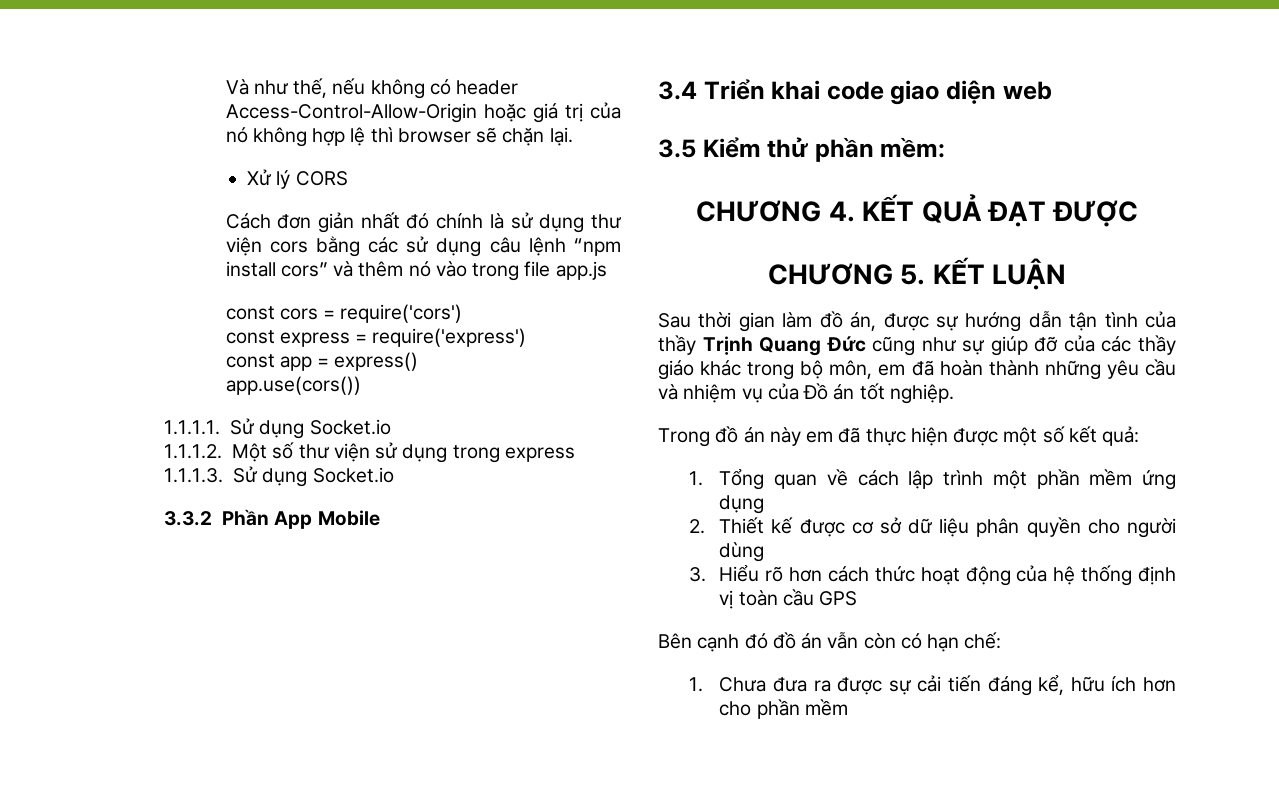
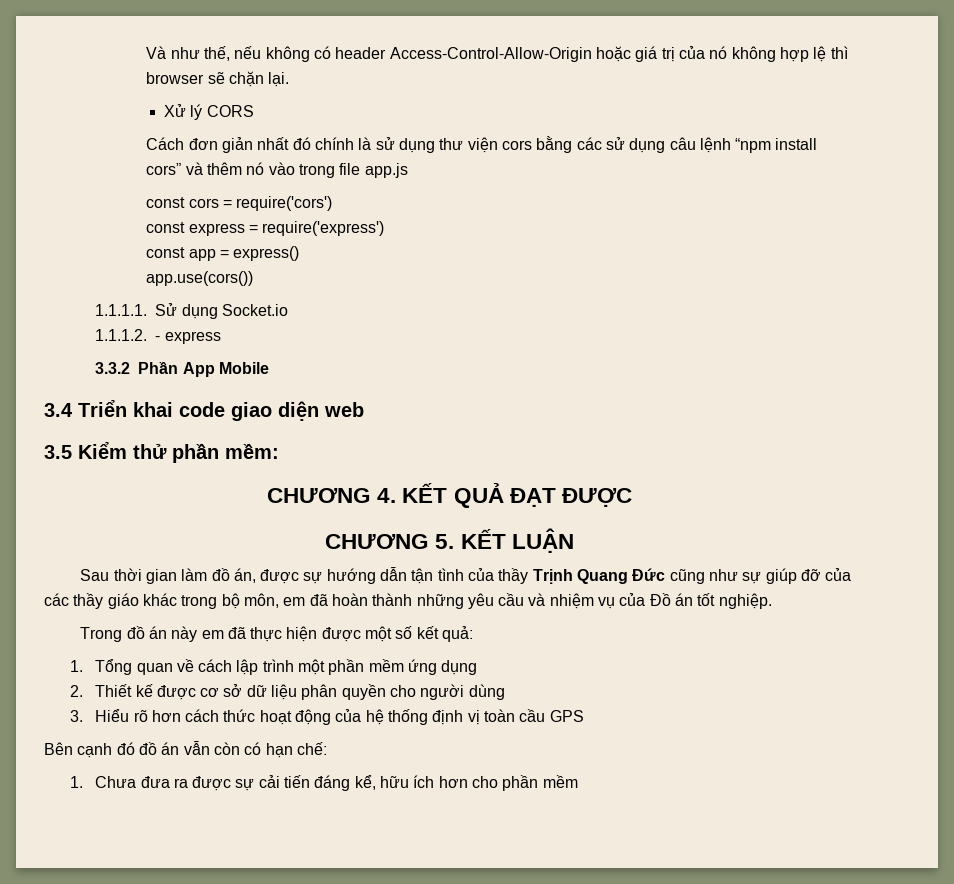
- 1.1.1.2. Một số thư viện sử dụng trong express
- 1.1.1.3. Sử dụng Socket.io
+ 1.1.1.2. - express

